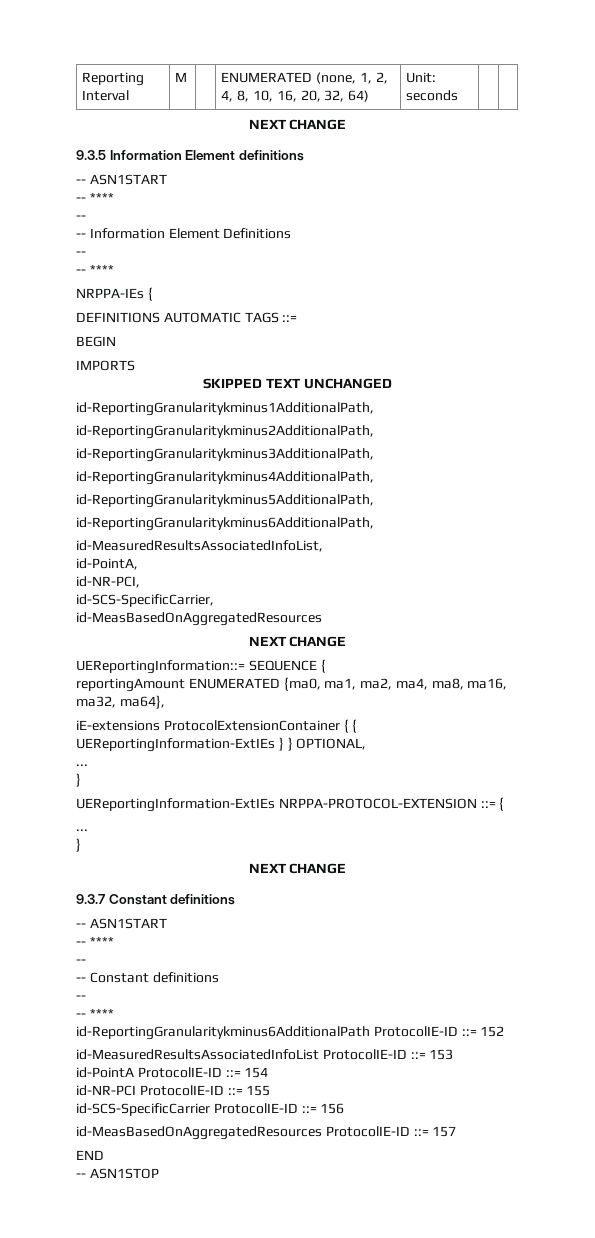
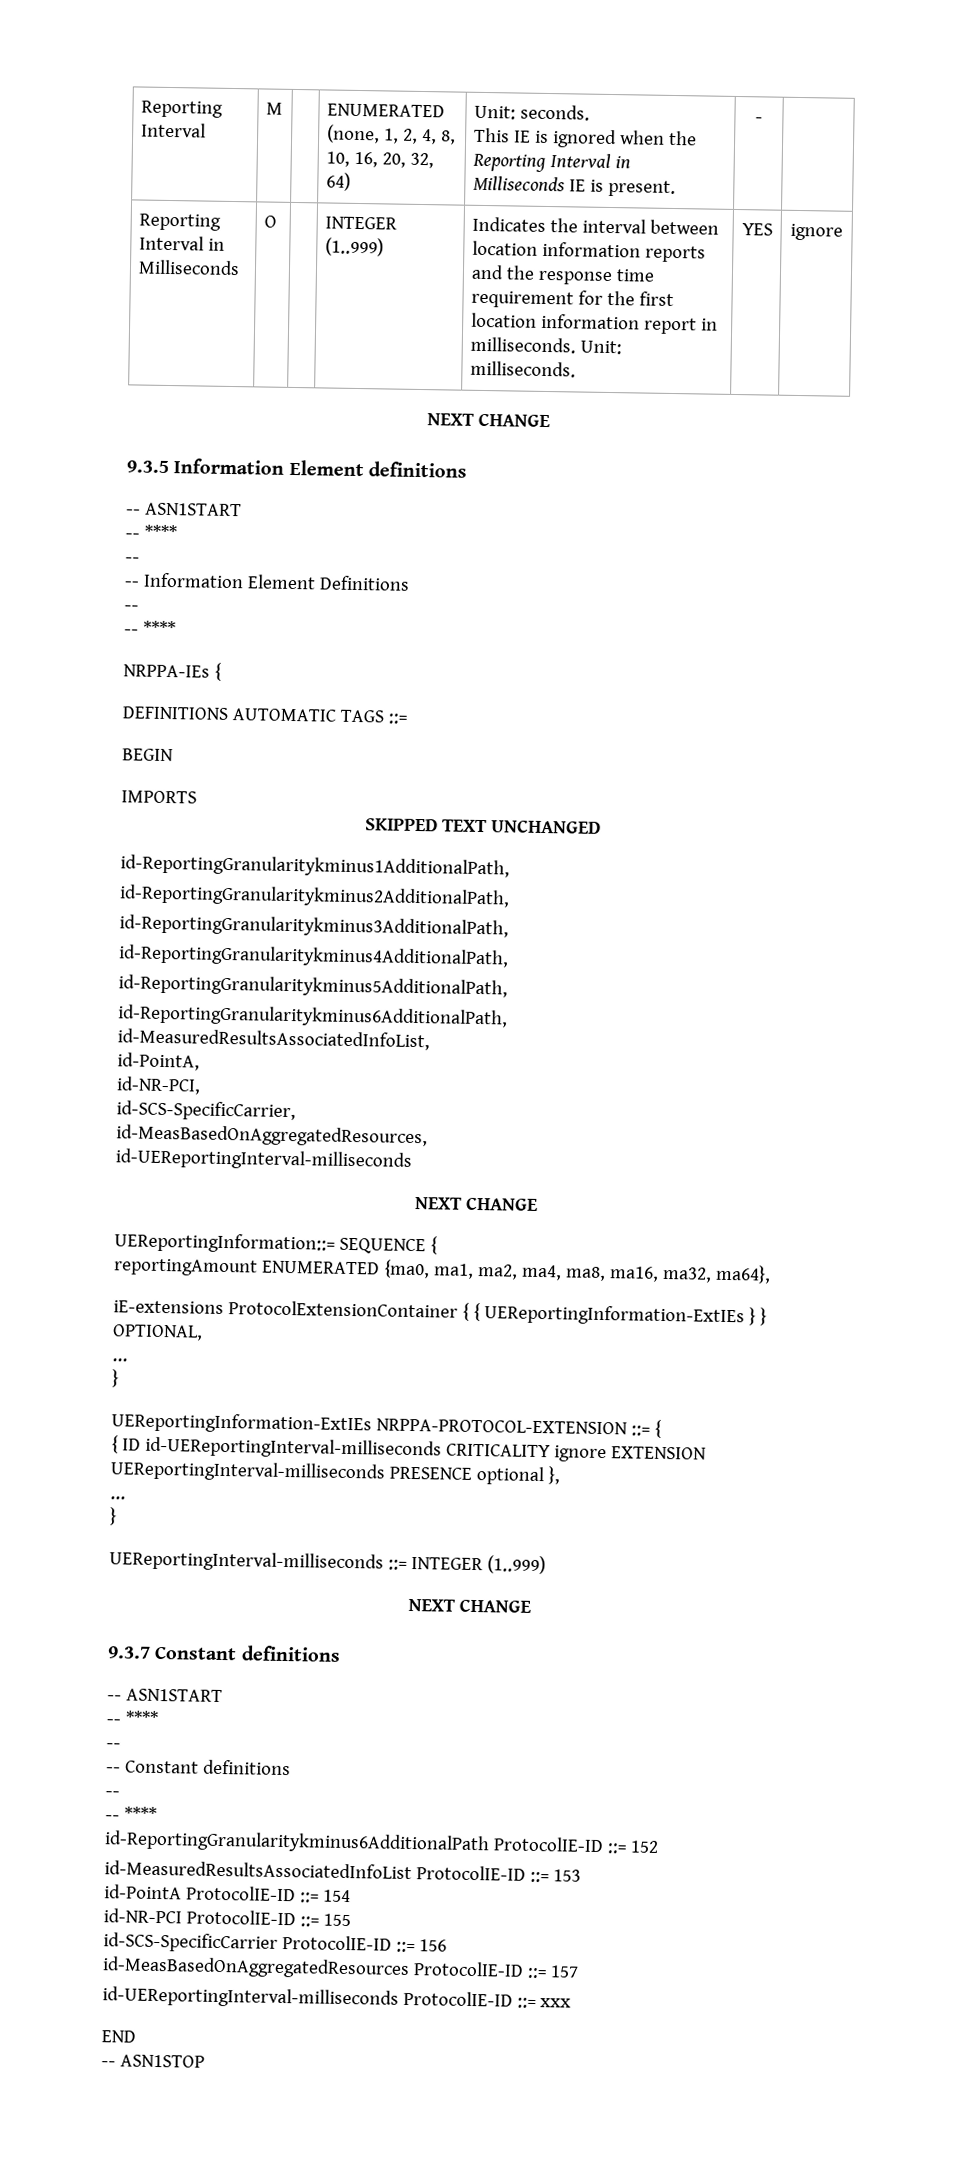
- Reporting Interval | M | | ENUMERATED (none, 1, 2, 4, 8, 10, 16, 20, 32, 64) | Unit: seconds | |
+ Reporting Interval | M | | ENUMERATED (none, 1, 2, 4, 8, 10, 16, 20, 32, 64) | Unit: seconds.
+ This IE is ignored when the Reporting Interval in Milliseconds IE is present. | - |
+ Reporting Interval in Milliseconds | O | | INTEGER (1..999) | Indicates the interval between location information reports and the response time requirement for the first location information report in milliseconds. Unit: milliseconds. | YES | ignore
  id-SCS-SpecificCarrier,
- id-MeasBasedOnAggregatedResources
+ id-MeasBasedOnAggregatedResources,
+ id-UEReportingInterval-milliseconds
  UEReportingInformation-ExtIEs NRPPA-PROTOCOL-EXTENSION ::= {
+ { ID id-UEReportingInterval-milliseconds CRITICALITY ignore EXTENSION UEReportingInterval-milliseconds PRESENCE optional },
  ...
  }
+ UEReportingInterval-milliseconds ::= INTEGER (1..999)
+ id-UEReportingInterval-milliseconds ProtocolIE-ID ::= xxx

